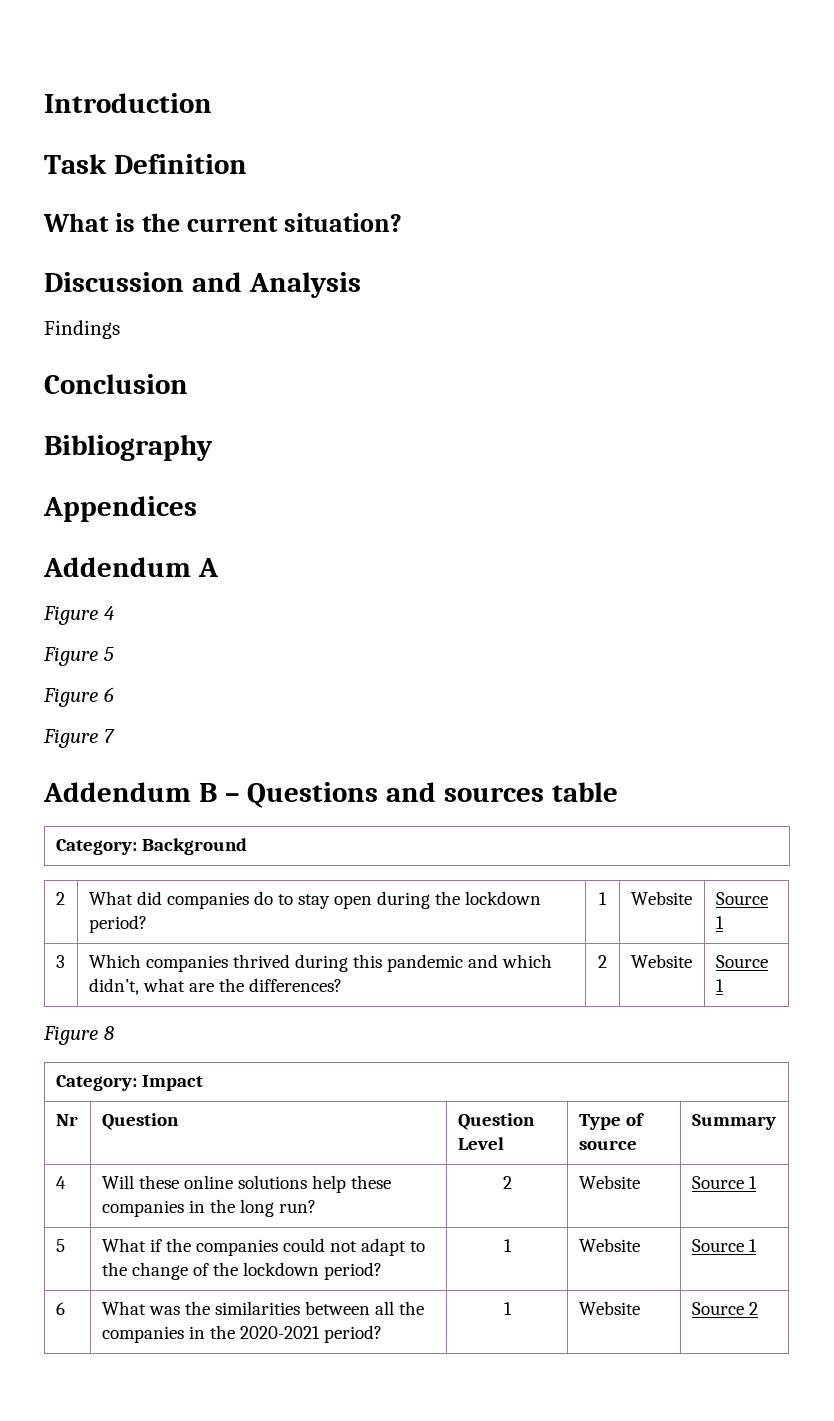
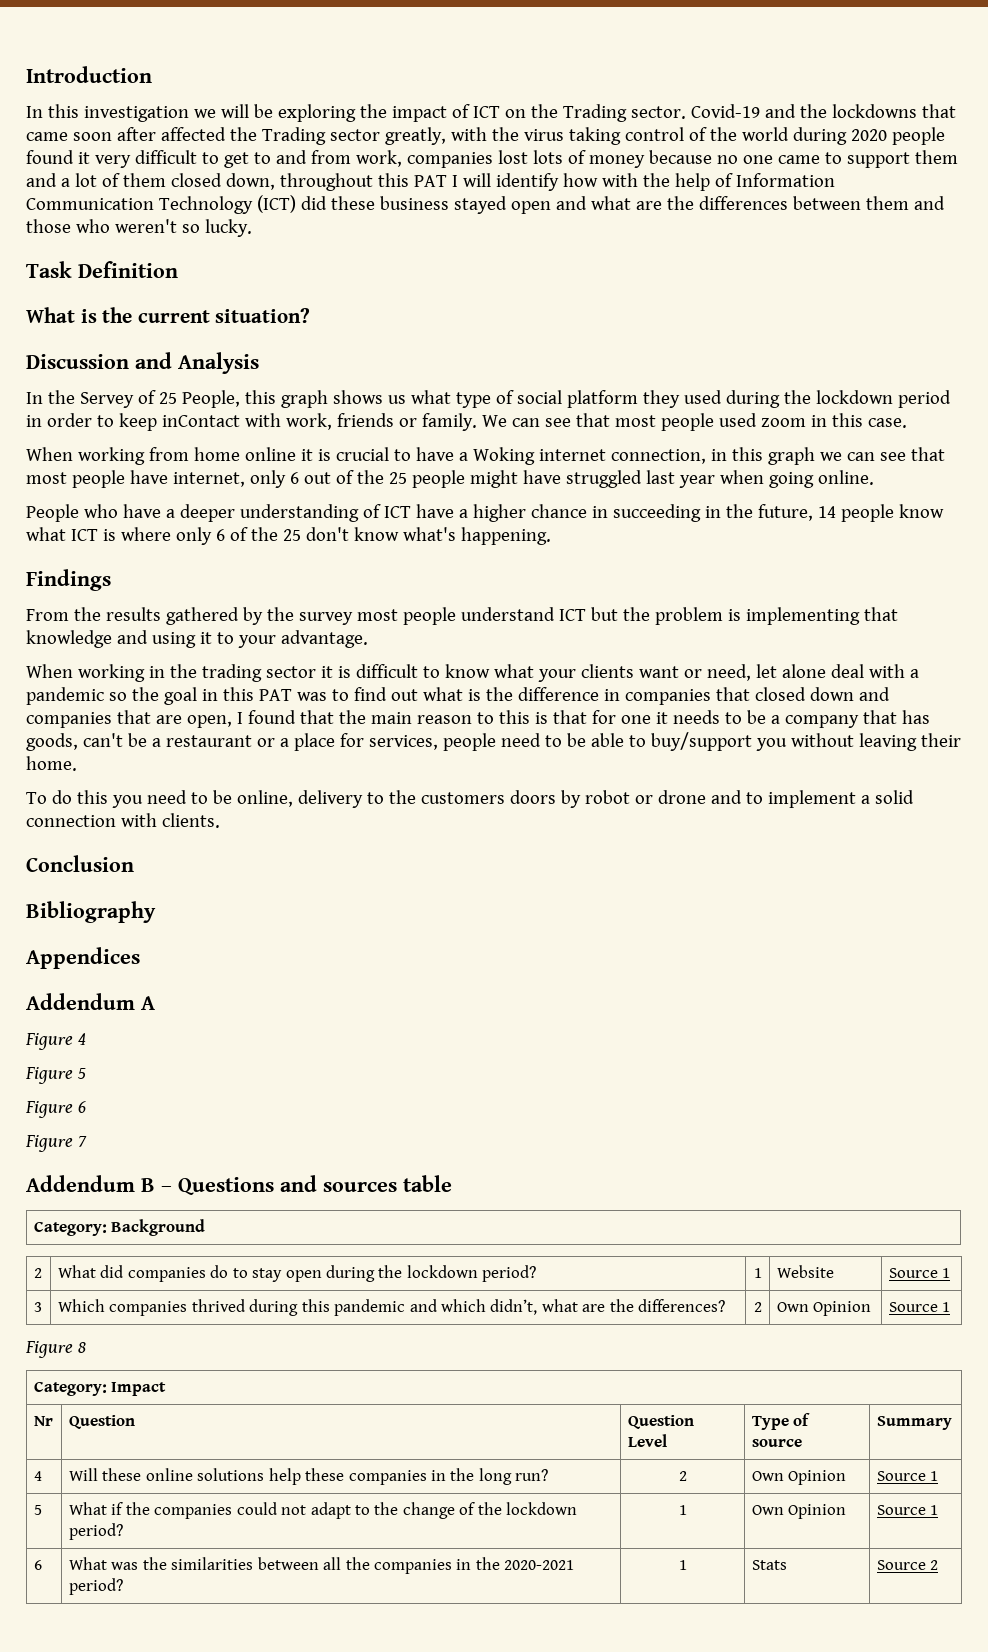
+ In this investigation we will be exploring the impact of ICT on the Trading sector. Covid-19 and the lockdowns that came soon after affected the Trading sector greatly, with the virus taking control of the world during 2020 people found it very difficult to get to and from work, companies lost lots of money because no one came to support them and a lot of them closed down, throughout this PAT I will identify how with the help of Information Communication Technology (ICT) did these business stayed open and what are the differences between them and those who weren't so lucky.
+ In the Servey of 25 People, this graph shows us what type of social platform they used during the lockdown period in order to keep inContact with work, friends or family. We can see that most people used zoom in this case.
+ When working from home online it is crucial to have a Woking internet connection, in this graph we can see that most people have internet, only 6 out of the 25 people might have struggled last year when going online.
+ People who have a deeper understanding of ICT have a higher chance in succeeding in the future, 14 people know what ICT is where only 6 of the 25 don't know what's happening.
  Findings
+ From the results gathered by the survey most people understand ICT but the problem is implementing that knowledge and using it to your advantage.
+ When working in the trading sector it is difficult to know what your clients want or need, let alone deal with a pandemic so the goal in this PAT was to find out what is the difference in companies that closed down and companies that are open, I found that the main reason to this is that for one it needs to be a company that has goods, can't be a restaurant or a place for services, people need to be able to buy/support you without leaving their home.
+ To do this you need to be online, delivery to the customers doors by robot or drone and to implement a solid connection with clients.
- 3 | Which companies thrived during this pandemic and which didn’t, what are the differences? | 2 | Website | Source 1
+ 3 | Which companies thrived during this pandemic and which didn’t, what are the differences? | 2 | Own Opinion | Source 1
- 4 | Will these online solutions help these companies in the long run? | 2 | Website | Source 1
+ 4 | Will these online solutions help these companies in the long run? | 2 | Own Opinion | Source 1
- 5 | What if the companies could not adapt to the change of the lockdown period? | 1 | Website | Source 1
+ 5 | What if the companies could not adapt to the change of the lockdown period? | 1 | Own Opinion | Source 1
- 6 | What was the similarities between all the companies in the 2020-2021 period? | 1 | Website | Source 2
+ 6 | What was the similarities between all the companies in the 2020-2021 period? | 1 | Stats | Source 2

